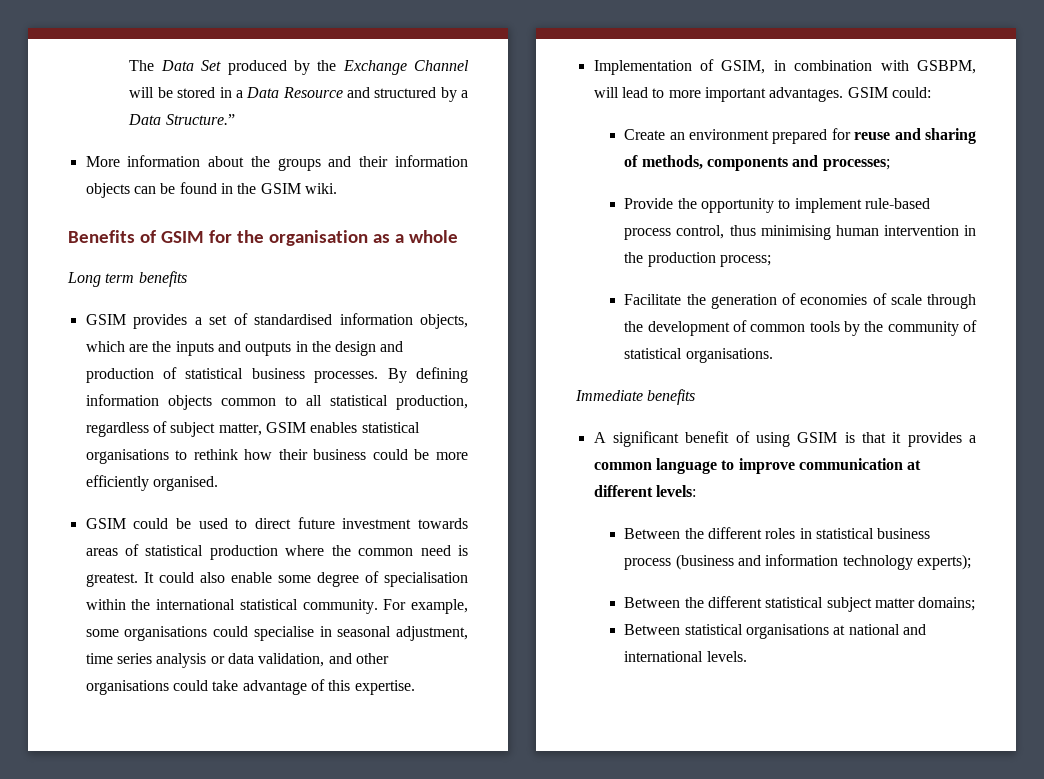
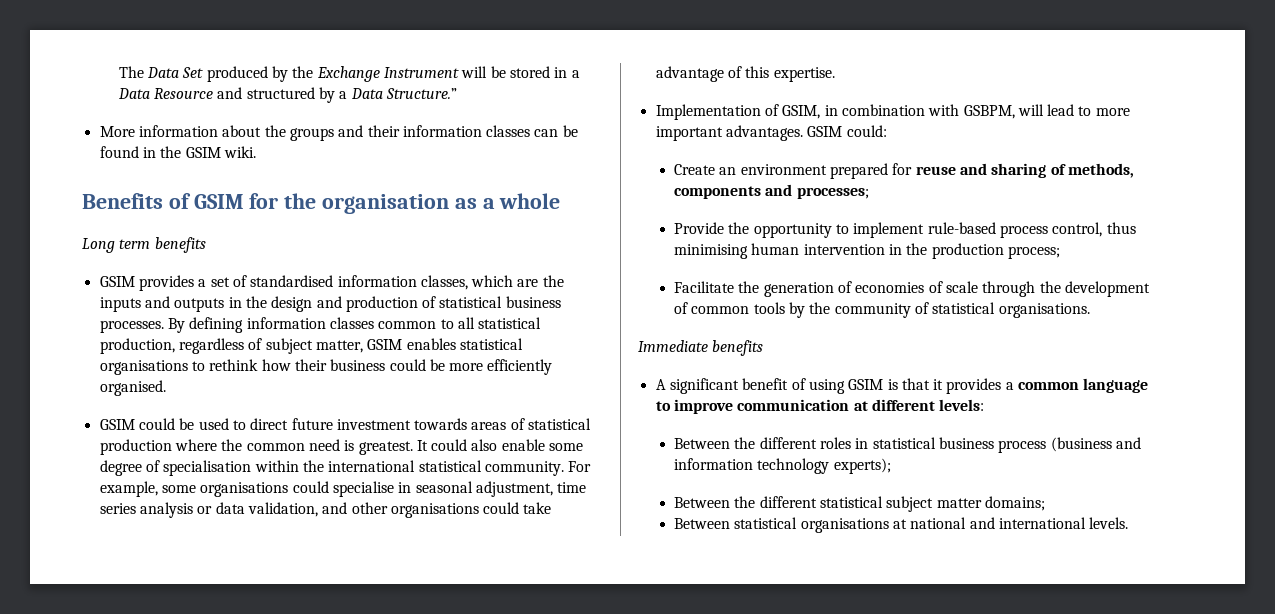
- The Data Set produced by the Exchange Channel will be stored in a Data Resource and structured by a Data Structure.”
+ The Data Set produced by the Exchange Instrument will be stored in a Data Resource and structured by a Data Structure.”
- More information about the groups and their information objects can be found in the GSIM wiki.
+ More information about the groups and their information classes can be found in the GSIM wiki.
- GSIM provides a set of standardised information objects, which are the inputs and outputs in the design and production of statistical business processes.
+ GSIM provides a set of standardised information classes, which are the inputs and outputs in the design and production of statistical business processes.
- By defining information objects common to all statistical production, regardless of subject matter, GSIM enables statistical organisations to rethink how their business could be more efficiently organised.
+ By defining information classes common to all statistical production, regardless of subject matter, GSIM enables statistical organisations to rethink how their business could be more efficiently organised.

